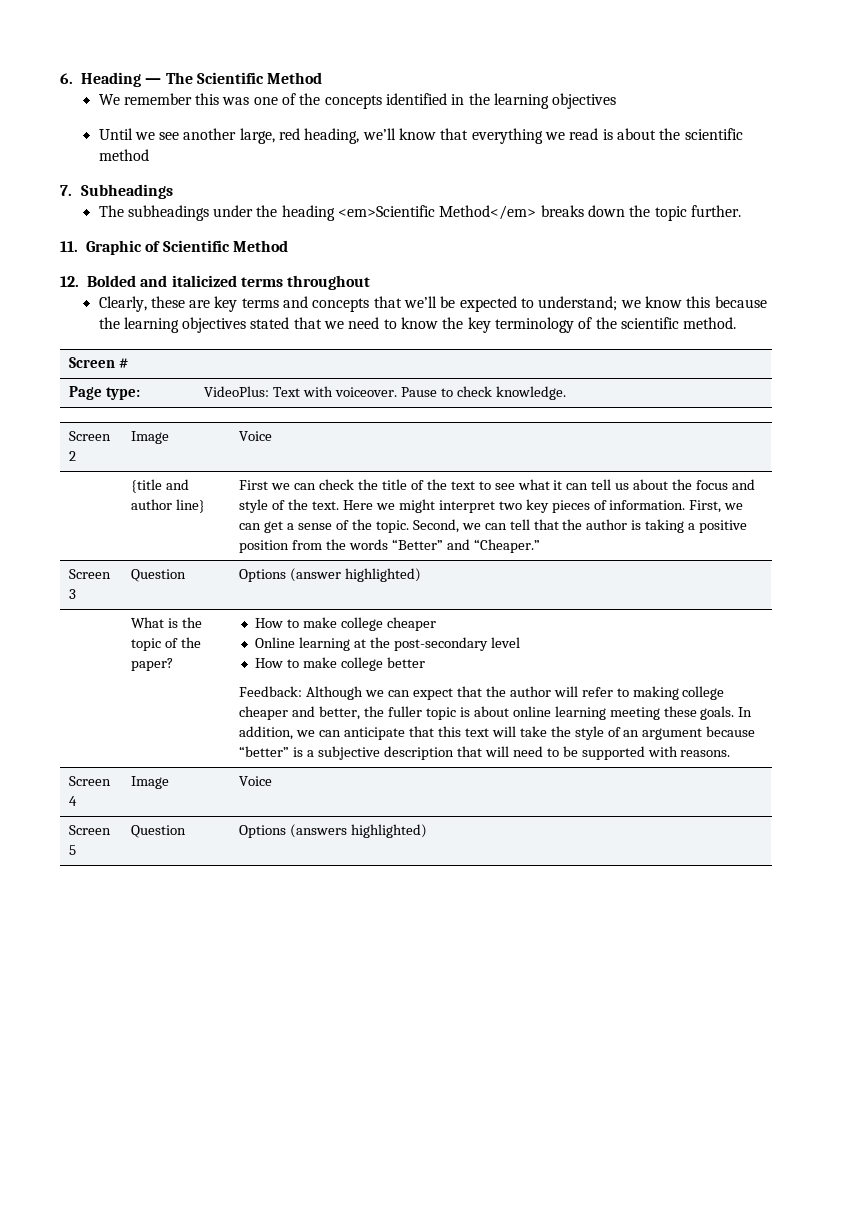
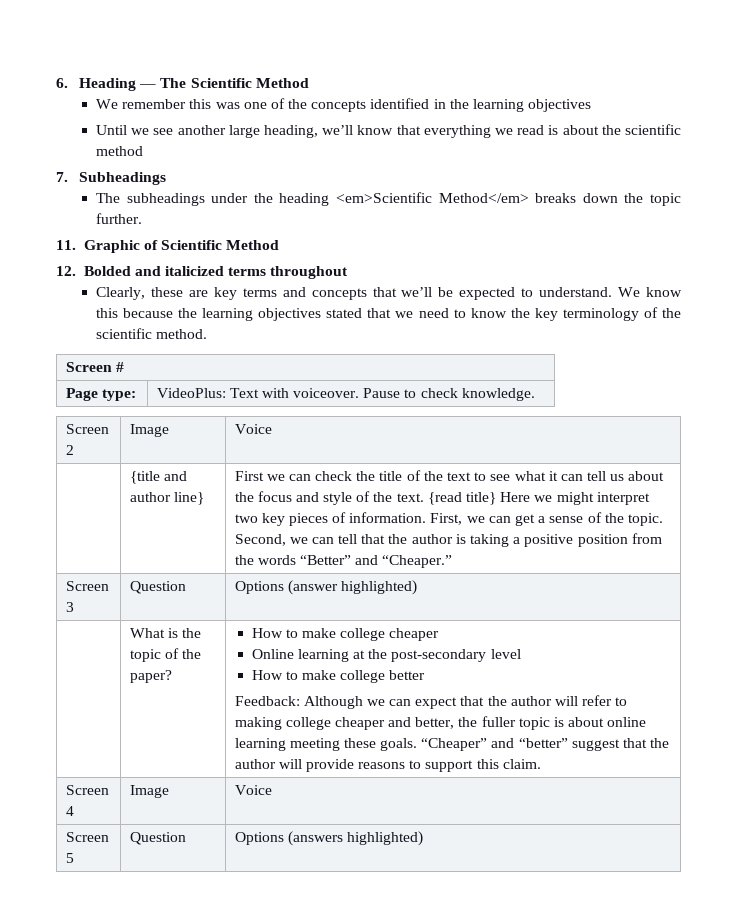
- Until we see another large, red heading, we’ll know that everything we read is about the scientific method
+ Until we see another large heading, we’ll know that everything we read is about the scientific method
- Clearly, these are key terms and concepts that we’ll be expected to understand; we know this because the learning objectives stated that we need to know the key terminology of the scientific method.
+ Clearly, these are key terms and concepts that we’ll be expected to understand. We know this because the learning objectives stated that we need to know the key terminology of the scientific method.
- Here we might interpret two key pieces of information.
+ {read title} Here we might interpret two key pieces of information.
- In addition, we can anticipate that this text will take the style of an argument because “better” is a subjective description that will need to be supported with reasons.
+ “Cheaper” and “better” suggest that the author will provide reasons to support this claim.

